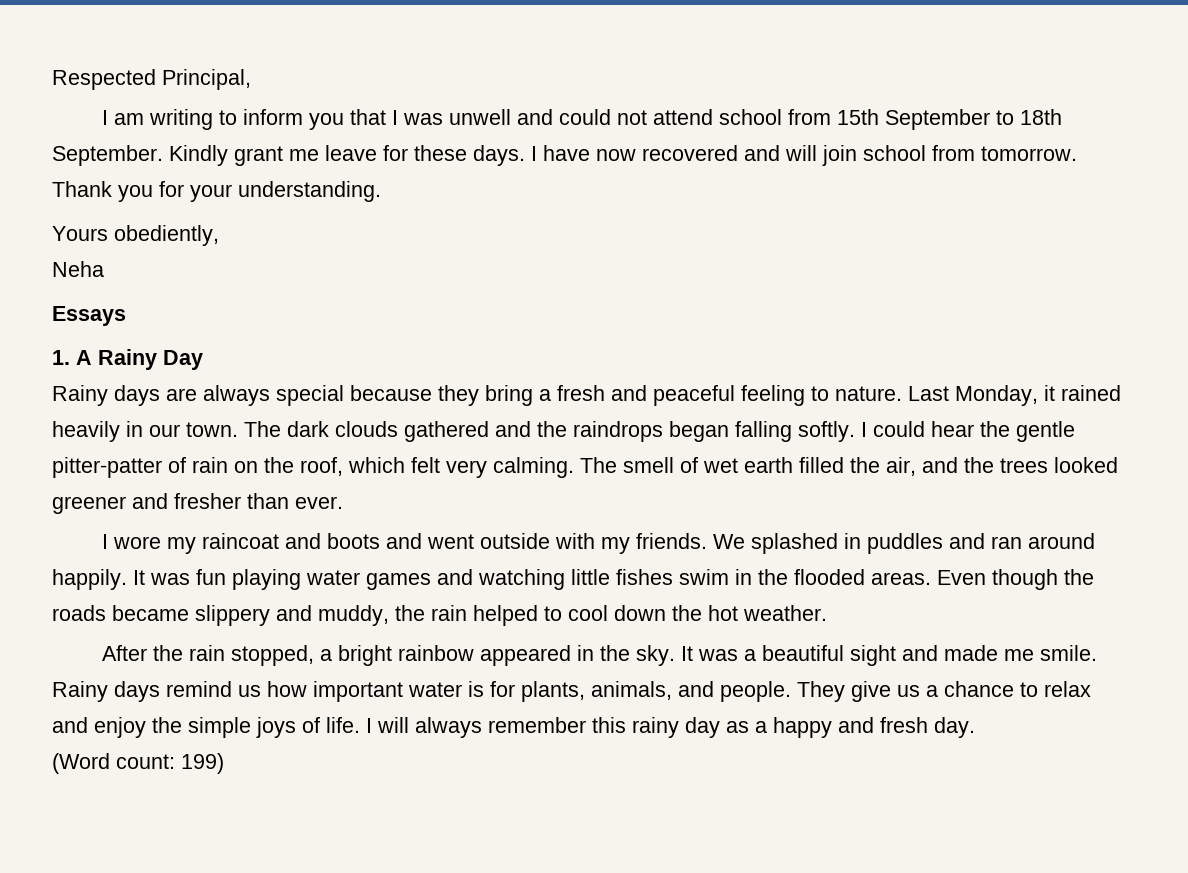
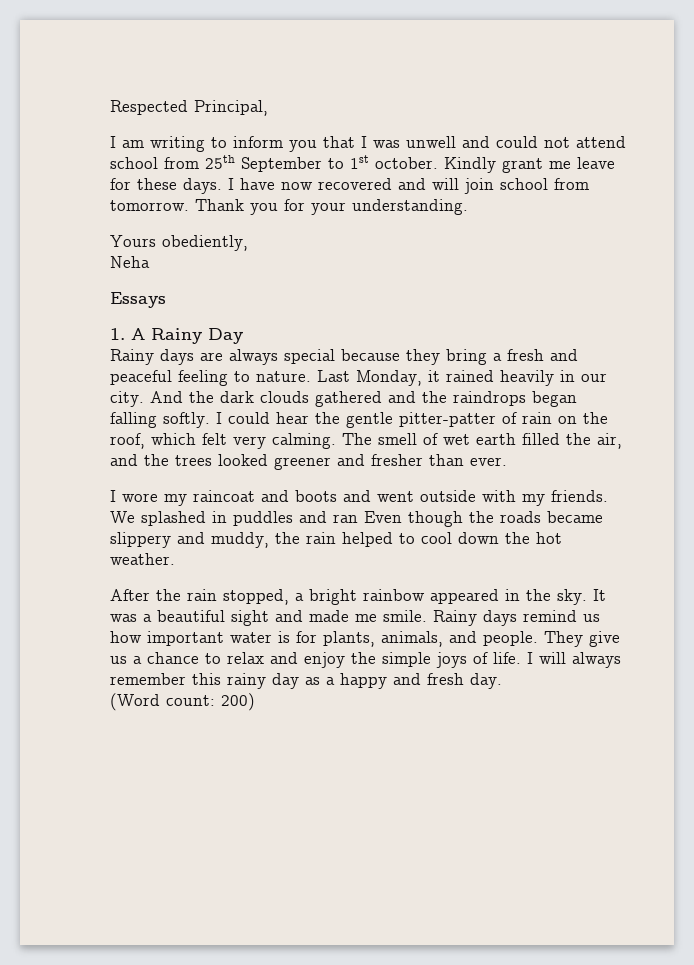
- I am writing to inform you that I was unwell and could not attend school from 15th September to 18th September.
+ I am writing to inform you that I was unwell and could not attend school from 25th September to 1st october.
- Last Monday, it rained heavily in our town. The dark clouds gathered and the raindrops began falling softly.
+ Last Monday, it rained heavily in our city. And the dark clouds gathered and the raindrops began falling softly.
- We splashed in puddles and ran around happily. It was fun playing water games and watching little fishes swim in the flooded areas. Even though the roads became slippery and muddy, the rain helped to cool down the hot weather.
+ We splashed in puddles and ran Even though the roads became slippery and muddy, the rain helped to cool down the hot weather.
- (Word count: 199)
+ (Word count: 200)

